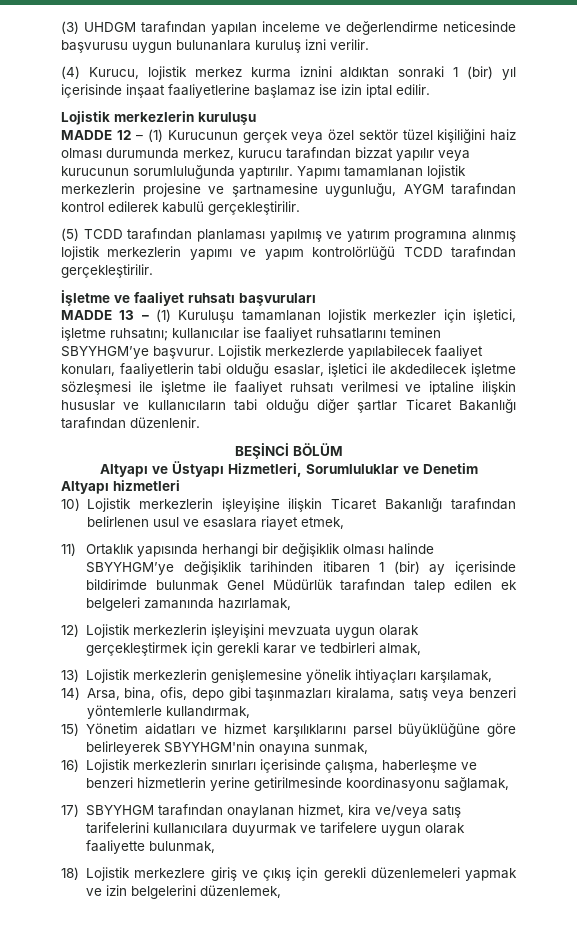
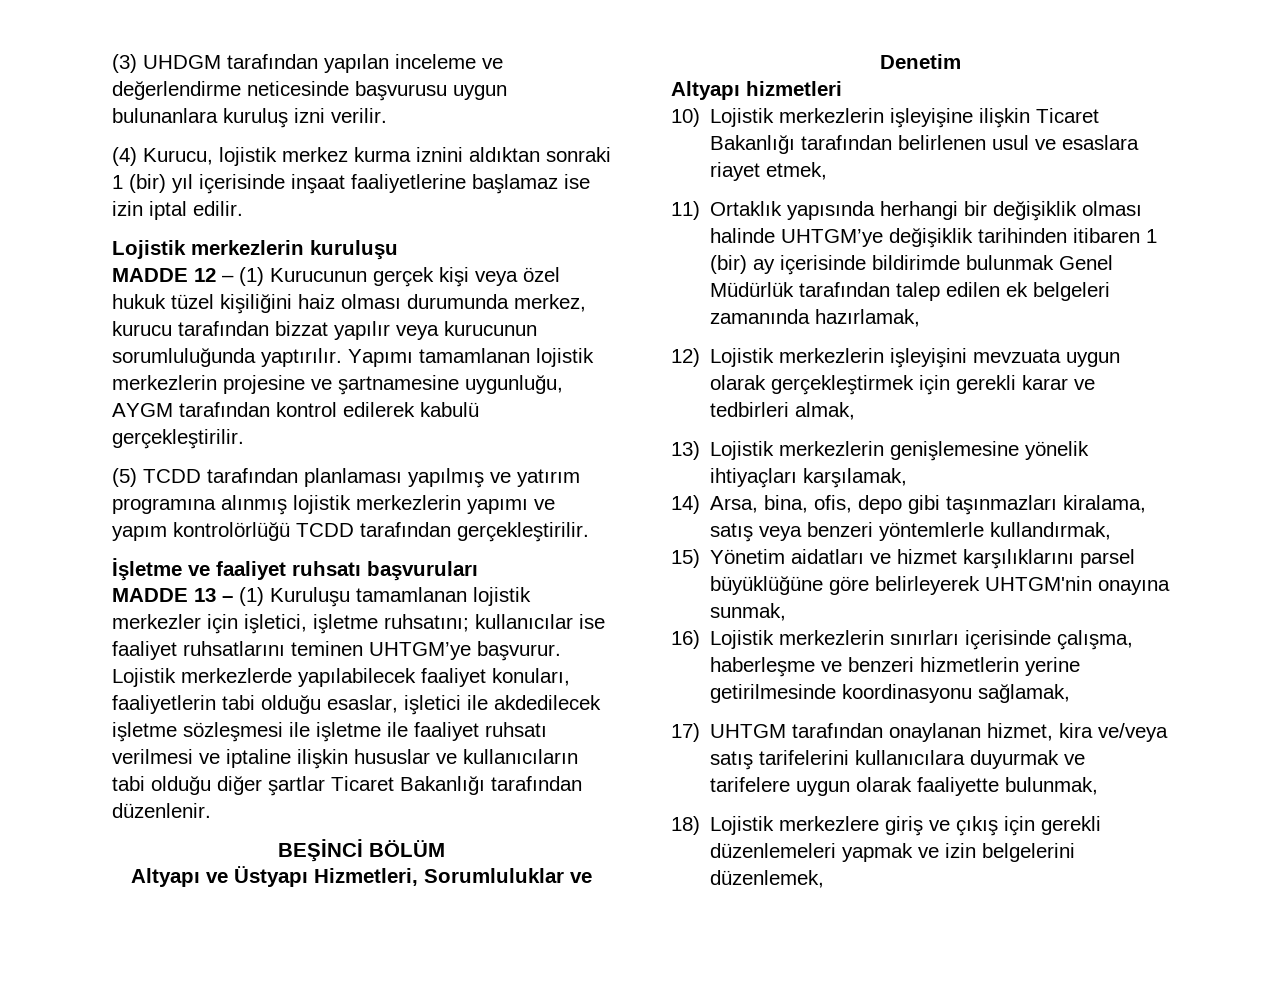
- MADDE 12 – (1) Kurucunun gerçek veya özel sektör tüzel kişiliğini haiz olması durumunda merkez, kurucu tarafından bizzat yapılır veya kurucunun sorumluluğunda yaptırılır.
+ MADDE 12 – (1) Kurucunun gerçek kişi veya özel hukuk tüzel kişiliğini haiz olması durumunda merkez, kurucu tarafından bizzat yapılır veya kurucunun sorumluluğunda yaptırılır.
- MADDE 13 – (1) Kuruluşu tamamlanan lojistik merkezler için işletici, işletme ruhsatını; kullanıcılar ise faaliyet ruhsatlarını teminen SBYYHGM’ye başvurur.
+ MADDE 13 – (1) Kuruluşu tamamlanan lojistik merkezler için işletici, işletme ruhsatını; kullanıcılar ise faaliyet ruhsatlarını teminen UHTGM’ye başvurur.
- 11) Ortaklık yapısında herhangi bir değişiklik olması halinde SBYYHGM’ye değişiklik tarihinden itibaren 1 (bir) ay içerisinde bildirimde bulunmak Genel Müdürlük tarafından talep edilen ek belgeleri zamanında hazırlamak,
+ 11) Ortaklık yapısında herhangi bir değişiklik olması halinde UHTGM’ye değişiklik tarihinden itibaren 1 (bir) ay içerisinde bildirimde bulunmak Genel Müdürlük tarafından talep edilen ek belgeleri zamanında hazırlamak,
- 15) Yönetim aidatları ve hizmet karşılıklarını parsel büyüklüğüne göre belirleyerek SBYYHGM'nin onayına sunmak,
+ 15) Yönetim aidatları ve hizmet karşılıklarını parsel büyüklüğüne göre belirleyerek UHTGM'nin onayına sunmak,
- 17) SBYYHGM tarafından onaylanan hizmet, kira ve/veya satış tarifelerini kullanıcılara duyurmak ve tarifelere uygun olarak faaliyette bulunmak,
+ 17) UHTGM tarafından onaylanan hizmet, kira ve/veya satış tarifelerini kullanıcılara duyurmak ve tarifelere uygun olarak faaliyette bulunmak,

